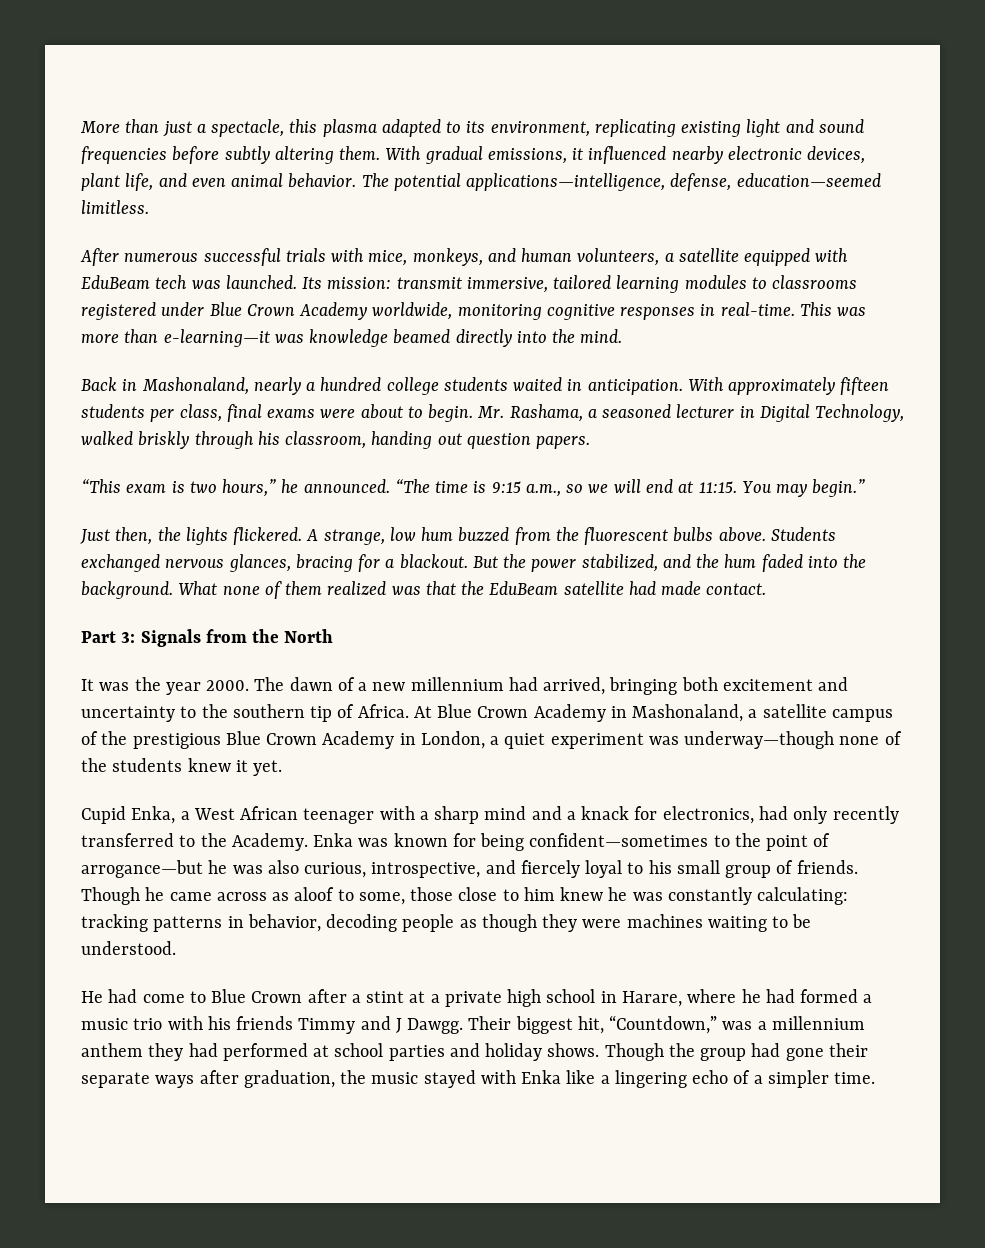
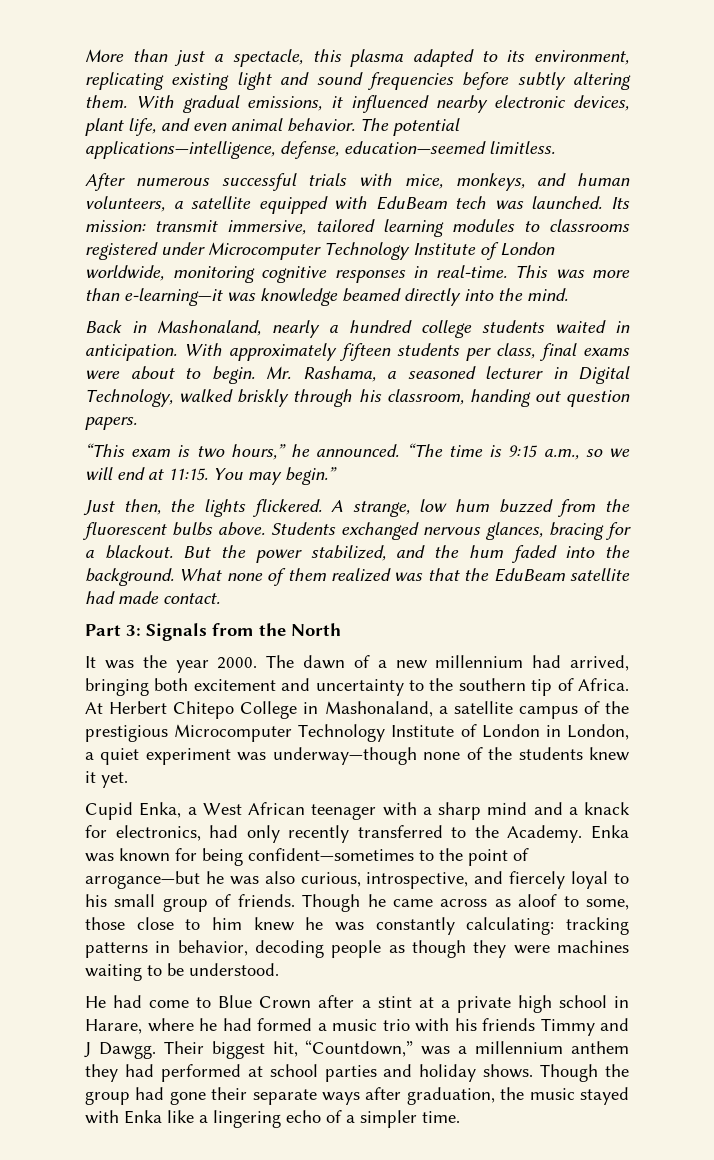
- Its mission: transmit immersive, tailored learning modules to classrooms registered under Blue Crown Academy worldwide, monitoring cognitive responses in real-time.
+ Its mission: transmit immersive, tailored learning modules to classrooms registered under Microcomputer Technology Institute of London worldwide, monitoring cognitive responses in real-time.
- At Blue Crown Academy in Mashonaland, a satellite campus of the prestigious Blue Crown Academy in London, a quiet experiment was underway—though none of the students knew it yet.
+ At Herbert Chitepo College in Mashonaland, a satellite campus of the prestigious Microcomputer Technology Institute of London in London, a quiet experiment was underway—though none of the students knew it yet.

